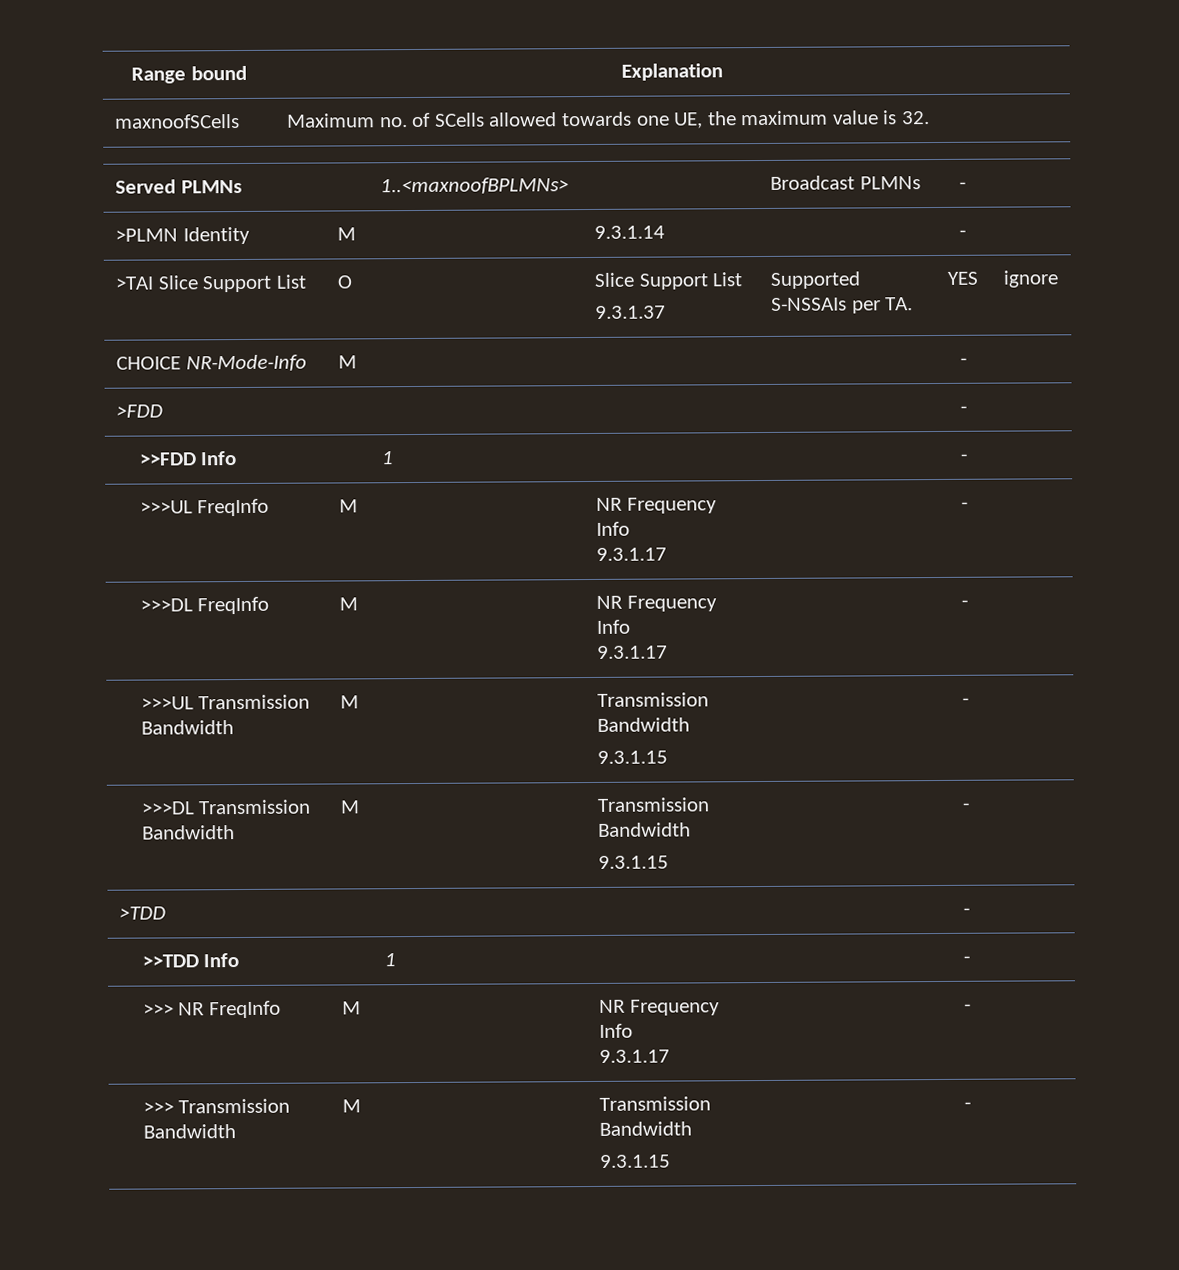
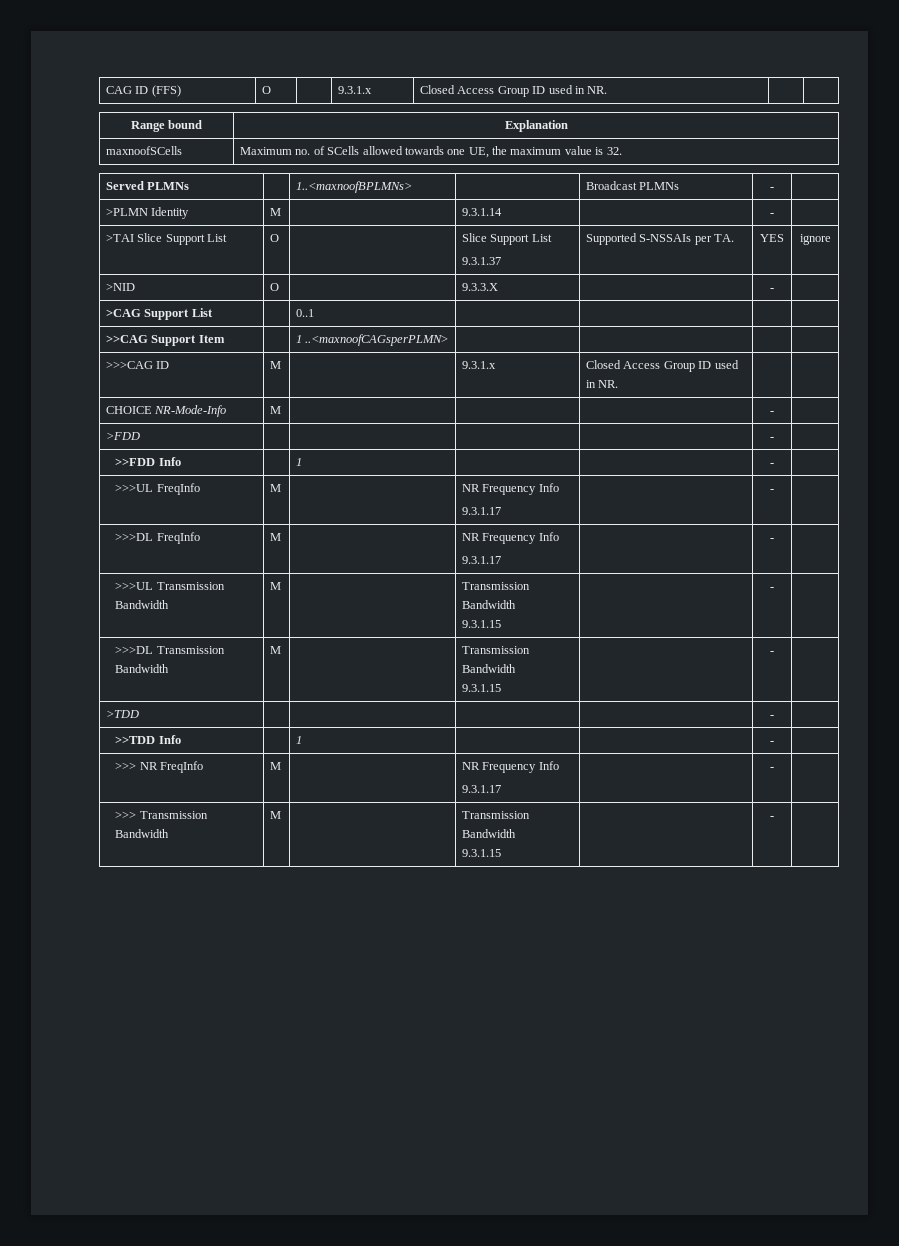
+ CAG ID (FFS) | O | | 9.3.1.x | Closed Access Group ID used in NR. | |
+ >NID | O | | 9.3.3.X | | - |
+ >CAG Support List | | 0..1 | | | |
+ >>CAG Support Item | | 1 ..<maxnoofCAGsperPLMN> | | | |
+ >>>CAG ID | M | | 9.3.1.x | Closed Access Group ID used in NR. | |

